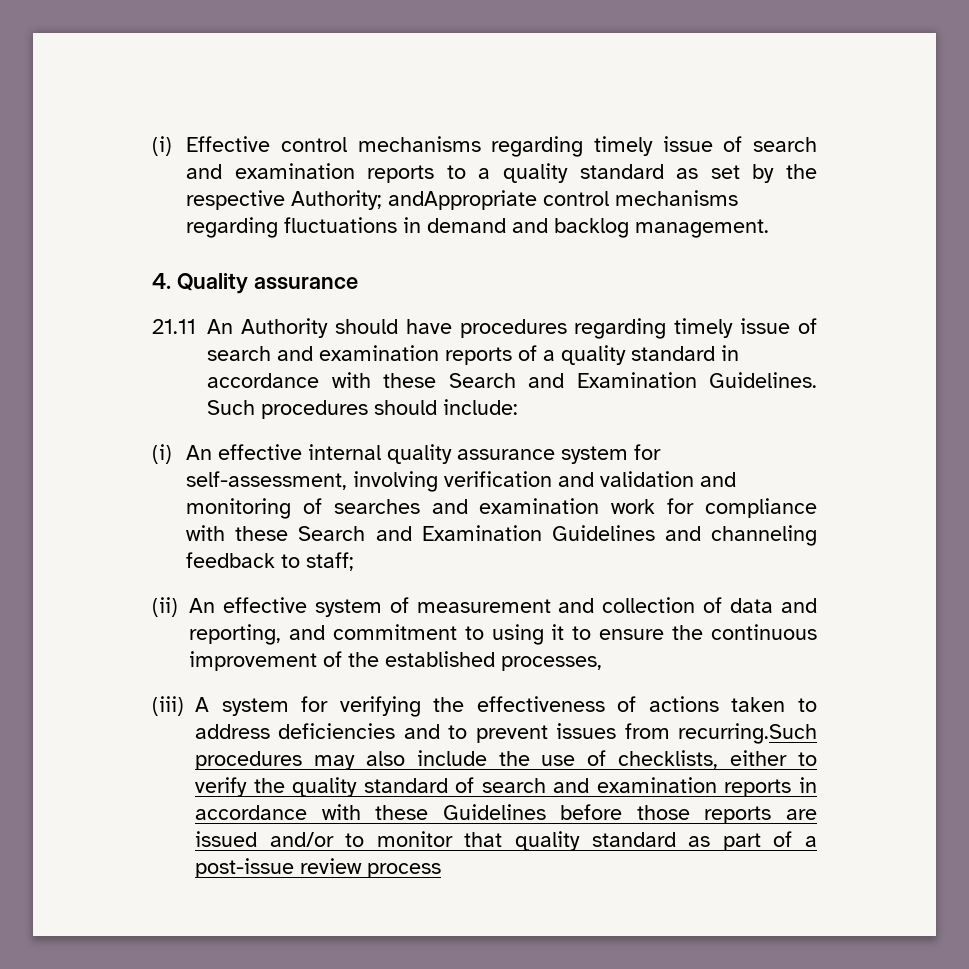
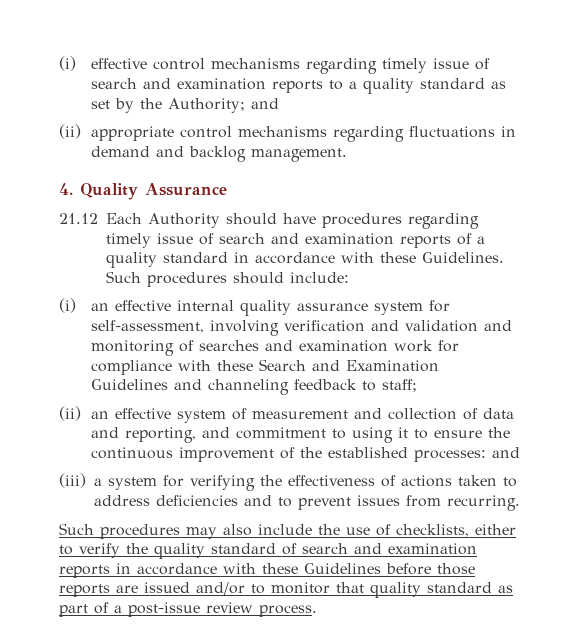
- (i) Effective control mechanisms regarding timely issue of search and examination reports to a quality standard as set by the respective Authority; andAppropriate control mechanisms regarding fluctuations in demand and backlog management.
+ (i) effective control mechanisms regarding timely issue of search and examination reports to a quality standard as set by the Authority; and
+ (ii) appropriate control mechanisms regarding fluctuations in demand and backlog management.
- 4. Quality assurance
- 21.11 An Authority should have procedures regarding timely issue of search and examination reports of a quality standard in accordance with these Search and Examination Guidelines.
+ 4. Quality Assurance
+ 21.12 Each Authority should have procedures regarding timely issue of search and examination reports of a quality standard in accordance with these Guidelines.
- (i) An effective internal quality assurance system for self-assessment, involving verification and validation and monitoring of searches and examination work for compliance with these Search and Examination Guidelines and channeling feedback to staff;
+ (i) an effective internal quality assurance system for self-assessment, involving verification and validation and monitoring of searches and examination work for compliance with these Search and Examination Guidelines and channeling feedback to staff;
- (ii) An effective system of measurement and collection of data and reporting, and commitment to using it to ensure the continuous improvement of the established processes,
+ (ii) an effective system of measurement and collection of data and reporting, and commitment to using it to ensure the continuous improvement of the established processes: and
- (iii) A system for verifying the effectiveness of actions taken to address deficiencies and to prevent issues from recurring.Such procedures may also include the use of checklists, either to verify the quality standard of search and examination reports in accordance with these Guidelines before those reports are issued and/or to monitor that quality standard as part of a post-issue review process
+ (iii) a system for verifying the effectiveness of actions taken to address deficiencies and to prevent issues from recurring.
+ Such procedures may also include the use of checklists, either to verify the quality standard of search and examination reports in accordance with these Guidelines before those reports are issued and/or to monitor that quality standard as part of a post-issue review process.

